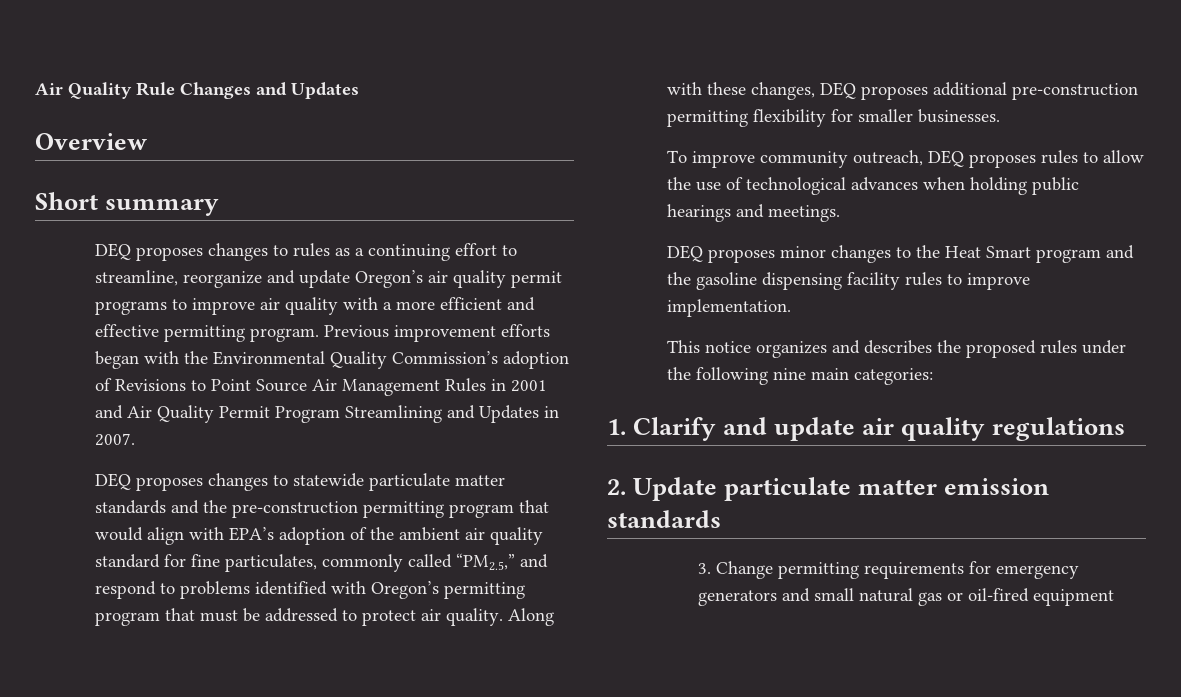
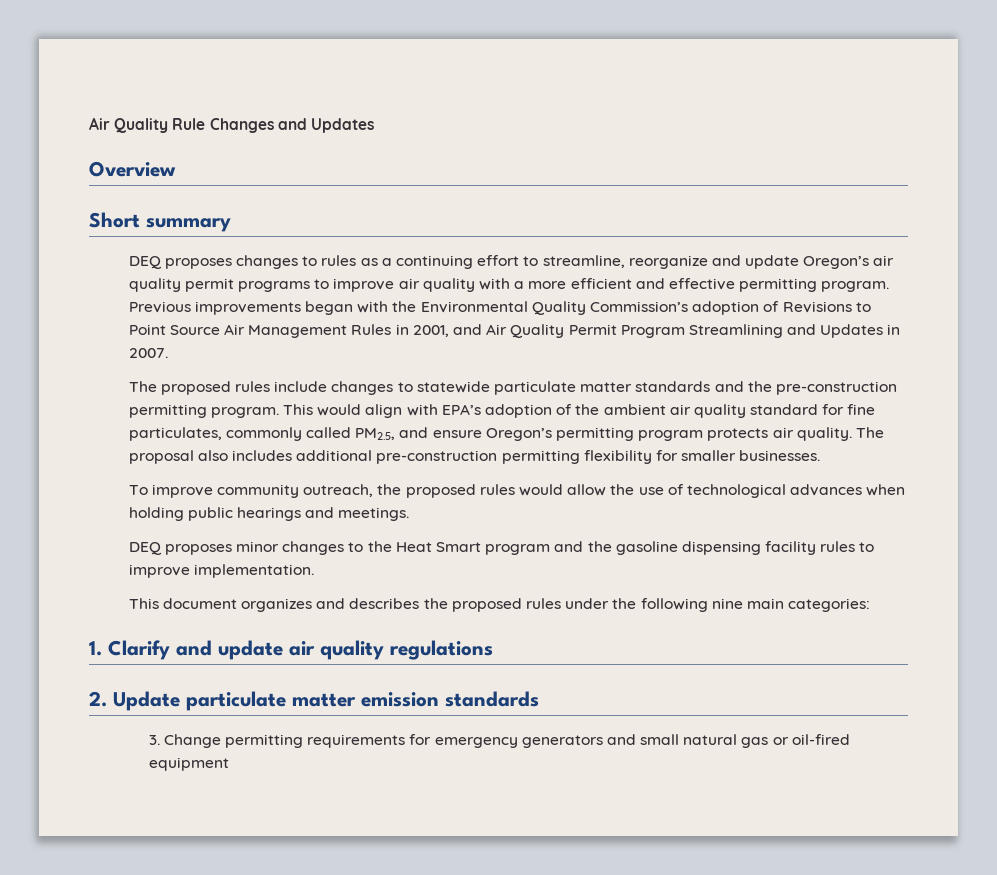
- Previous improvement efforts began with the Environmental Quality Commission’s adoption of Revisions to Point Source Air Management Rules in 2001 and Air Quality Permit Program Streamlining and Updates in 2007.
+ Previous improvements began with the Environmental Quality Commission’s adoption of Revisions to Point Source Air Management Rules in 2001, and Air Quality Permit Program Streamlining and Updates in 2007.
- DEQ proposes changes to statewide particulate matter standards and the pre-construction permitting program that would align with EPA’s adoption of the ambient air quality standard for fine particulates, commonly called “PM2.5,” and respond to problems identified with Oregon’s permitting program that must be addressed to protect air quality. Along with these changes, DEQ proposes additional pre-construction permitting flexibility for smaller businesses.
+ The proposed rules include changes to statewide particulate matter standards and the pre-construction permitting program. This would align with EPA’s adoption of the ambient air quality standard for fine particulates, commonly called PM2.5, and ensure Oregon’s permitting program protects air quality. The proposal also includes additional pre-construction permitting flexibility for smaller businesses.
- To improve community outreach, DEQ proposes rules to allow the use of technological advances when holding public hearings and meetings.
+ To improve community outreach, the proposed rules would allow the use of technological advances when holding public hearings and meetings.
- This notice organizes and describes the proposed rules under the following nine main categories:
+ This document organizes and describes the proposed rules under the following nine main categories:

